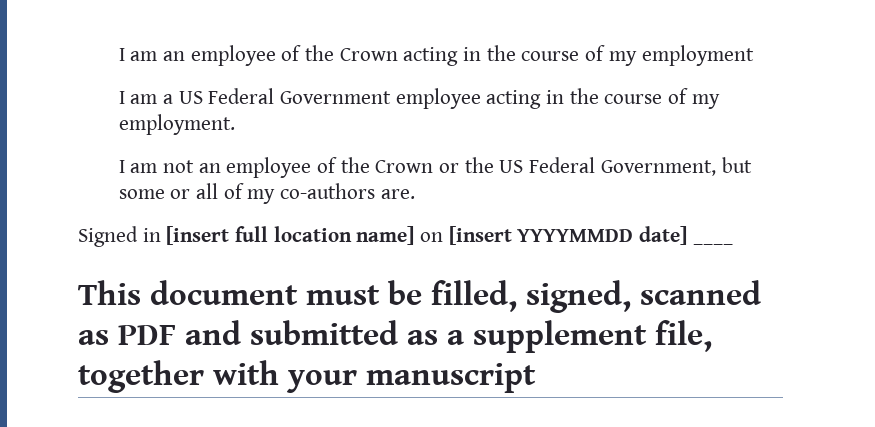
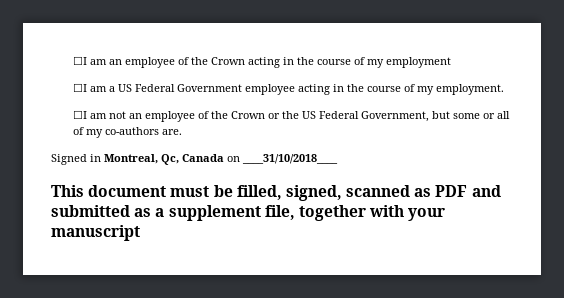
- I am an employee of the Crown acting in the course of my employment
+ ☐I am an employee of the Crown acting in the course of my employment
- I am a US Federal Government employee acting in the course of my employment.
+ ☐I am a US Federal Government employee acting in the course of my employment.
- I am not an employee of the Crown or the US Federal Government, but some or all of my co-authors are.
+ ☐I am not an employee of the Crown or the US Federal Government, but some or all of my co-authors are.
- Signed in [insert full location name] on [insert YYYYMMDD date] ____
+ Signed in Montreal, Qc, Canada on ____31/10/2018____

